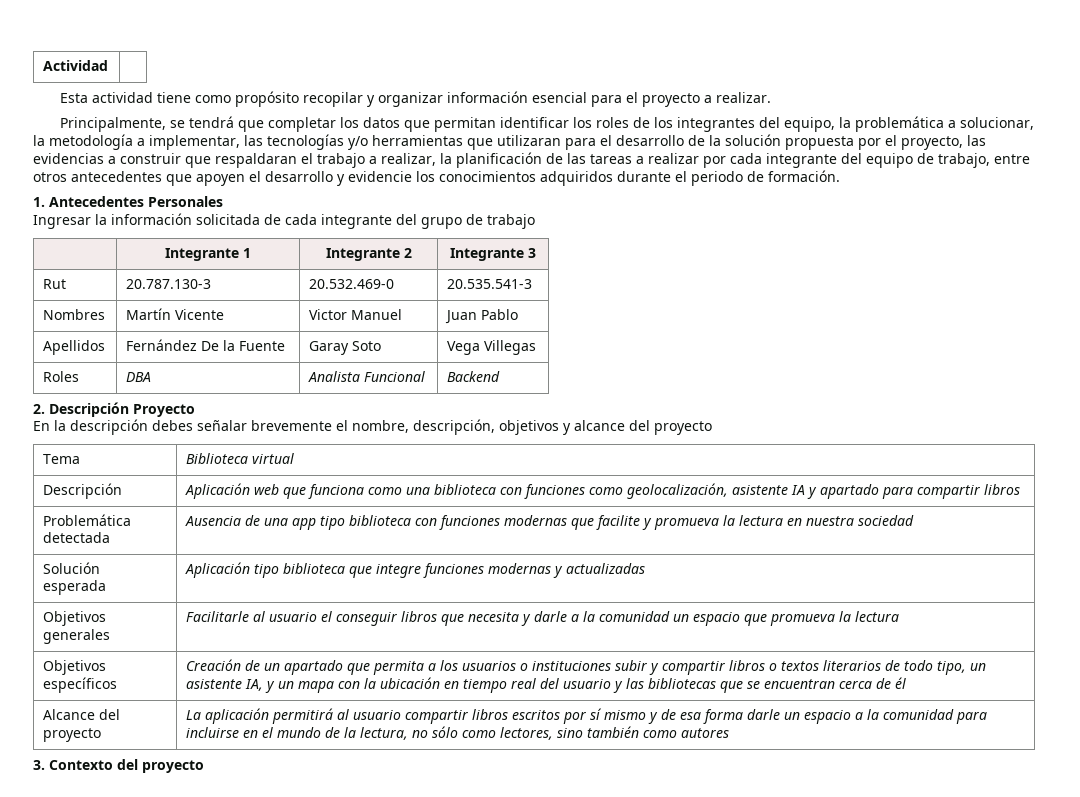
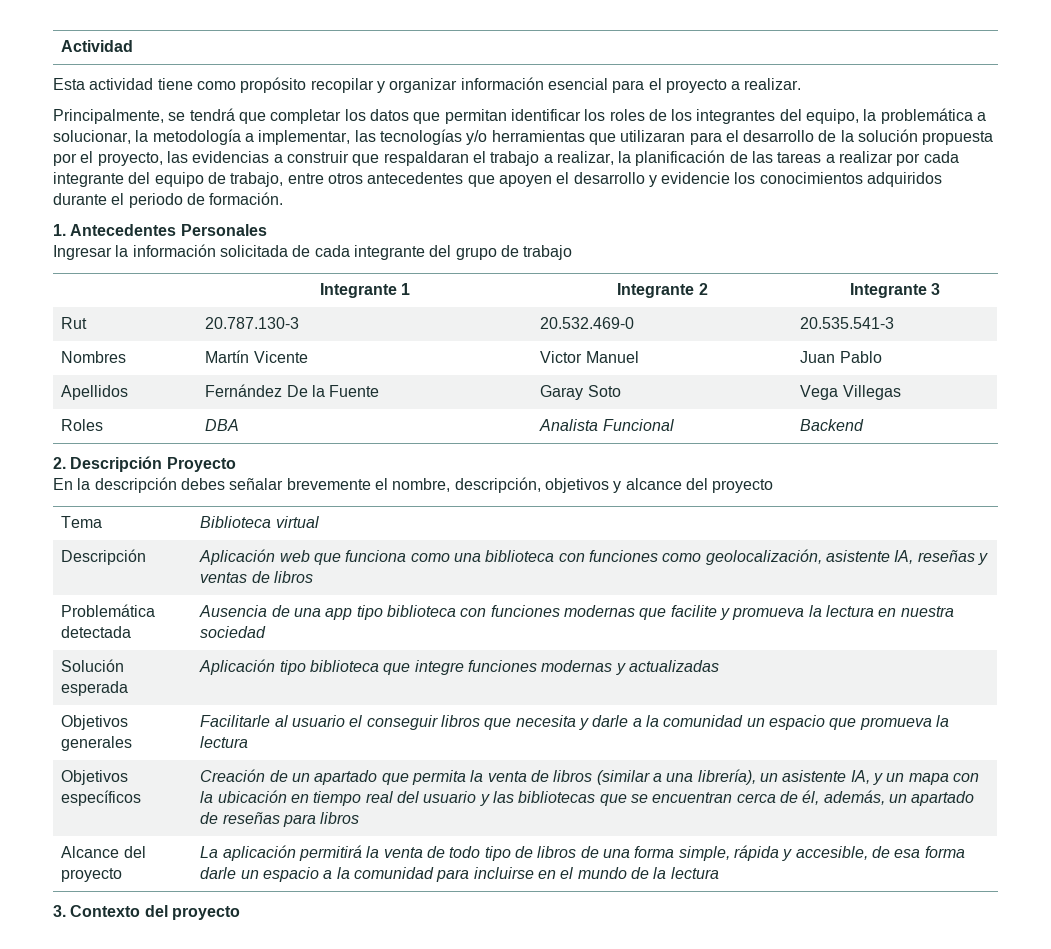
- Descripción | Aplicación web que funciona como una biblioteca con funciones como geolocalización, asistente IA y apartado para compartir libros
+ Descripción | Aplicación web que funciona como una biblioteca con funciones como geolocalización, asistente IA, reseñas y ventas de libros
- Creación de un apartado que permita a los usuarios o instituciones subir y compartir libros o textos literarios de todo tipo, un asistente IA, y un mapa con la ubicación en tiempo real del usuario y las bibliotecas que se encuentran cerca de él
+ Creación de un apartado que permita la venta de libros (similar a una librería), un asistente IA, y un mapa con la ubicación en tiempo real del usuario y las bibliotecas que se encuentran cerca de él, además, un apartado de reseñas para libros
- Alcance del proyecto | La aplicación permitirá al usuario compartir libros escritos por sí mismo y de esa forma darle un espacio a la comunidad para incluirse en el mundo de la lectura, no sólo como lectores, sino también como autores
+ Alcance del proyecto | La aplicación permitirá la venta de todo tipo de libros de una forma simple, rápida y accesible, de esa forma darle un espacio a la comunidad para incluirse en el mundo de la lectura

